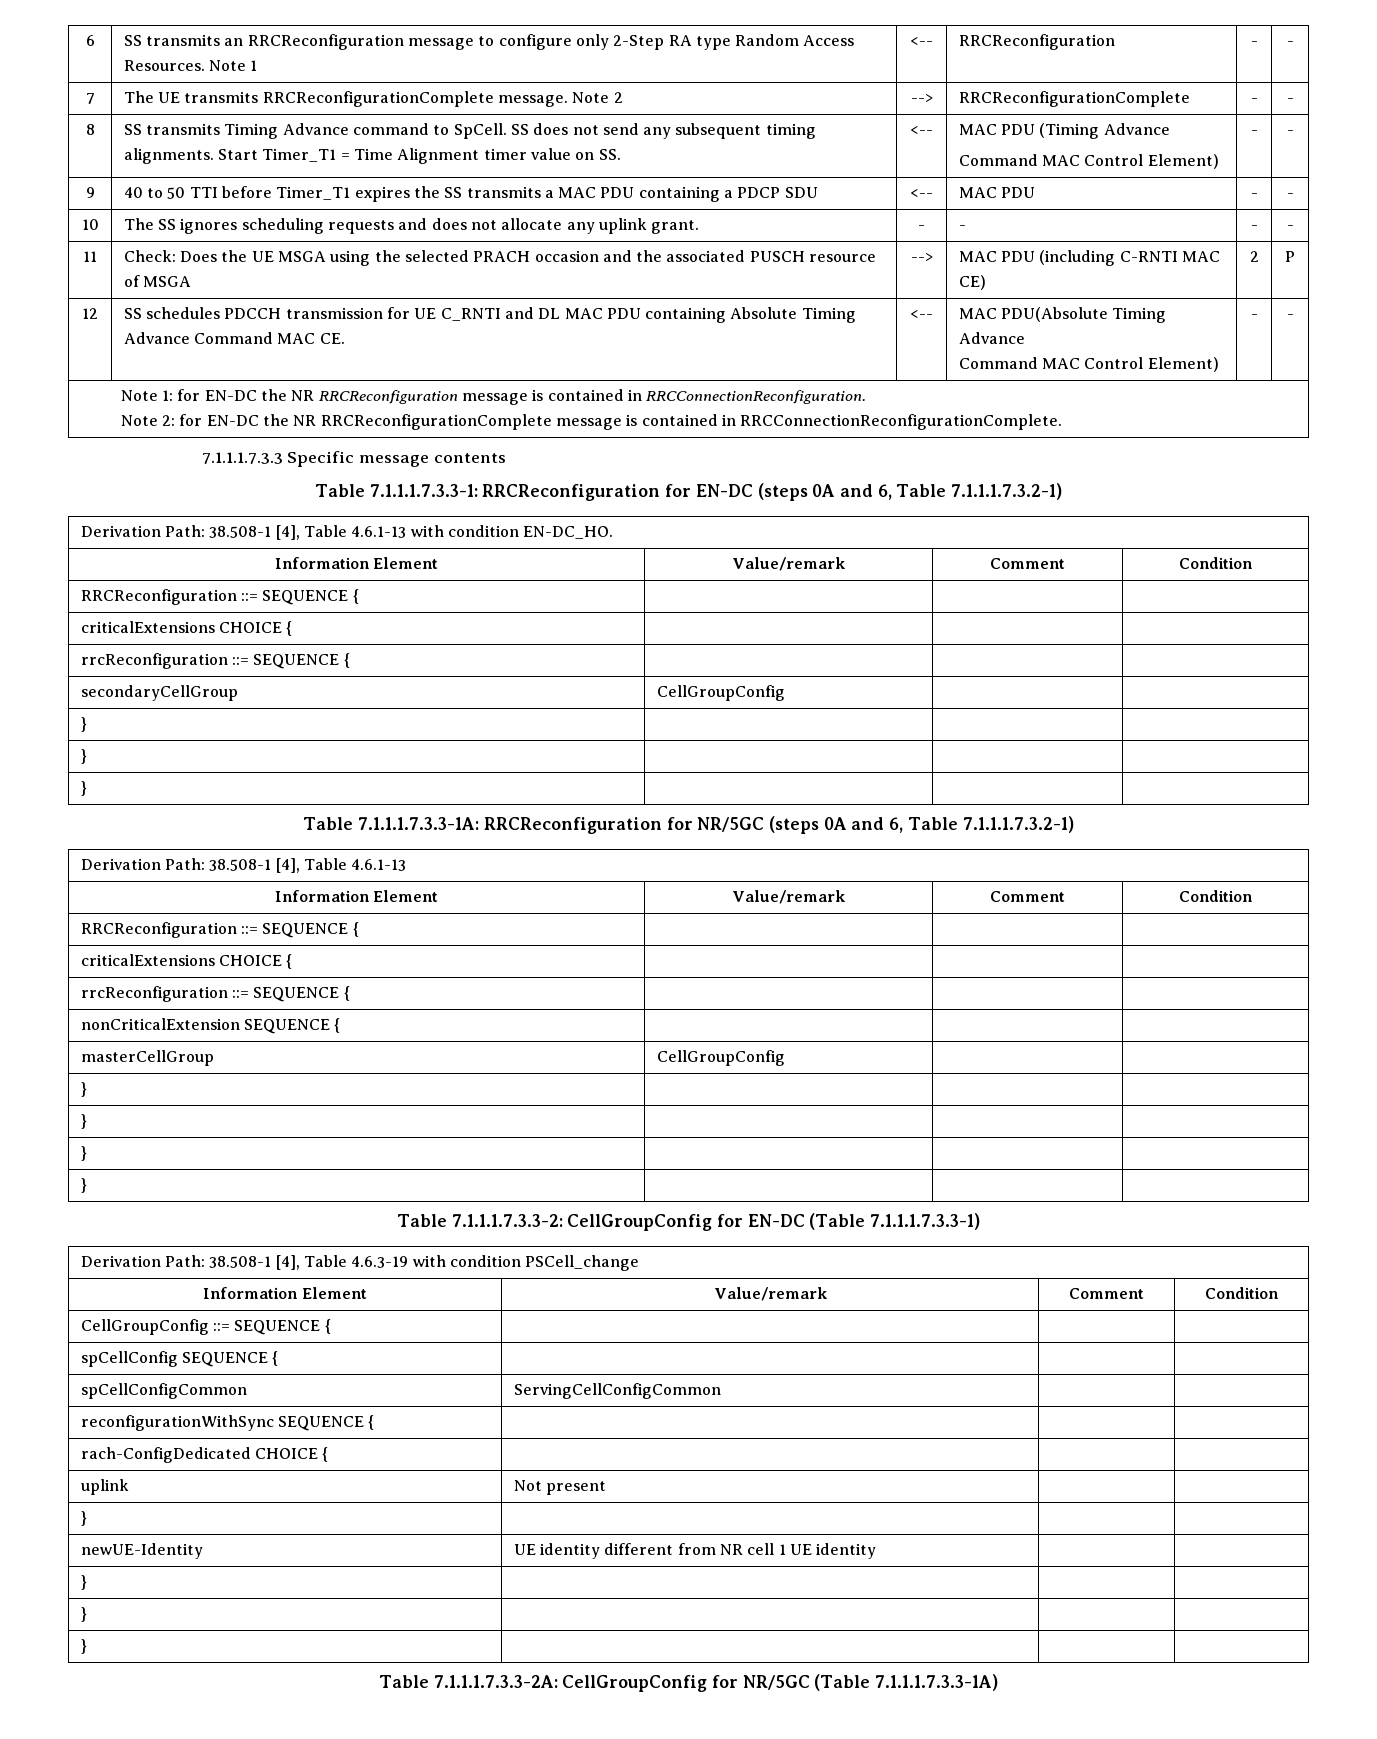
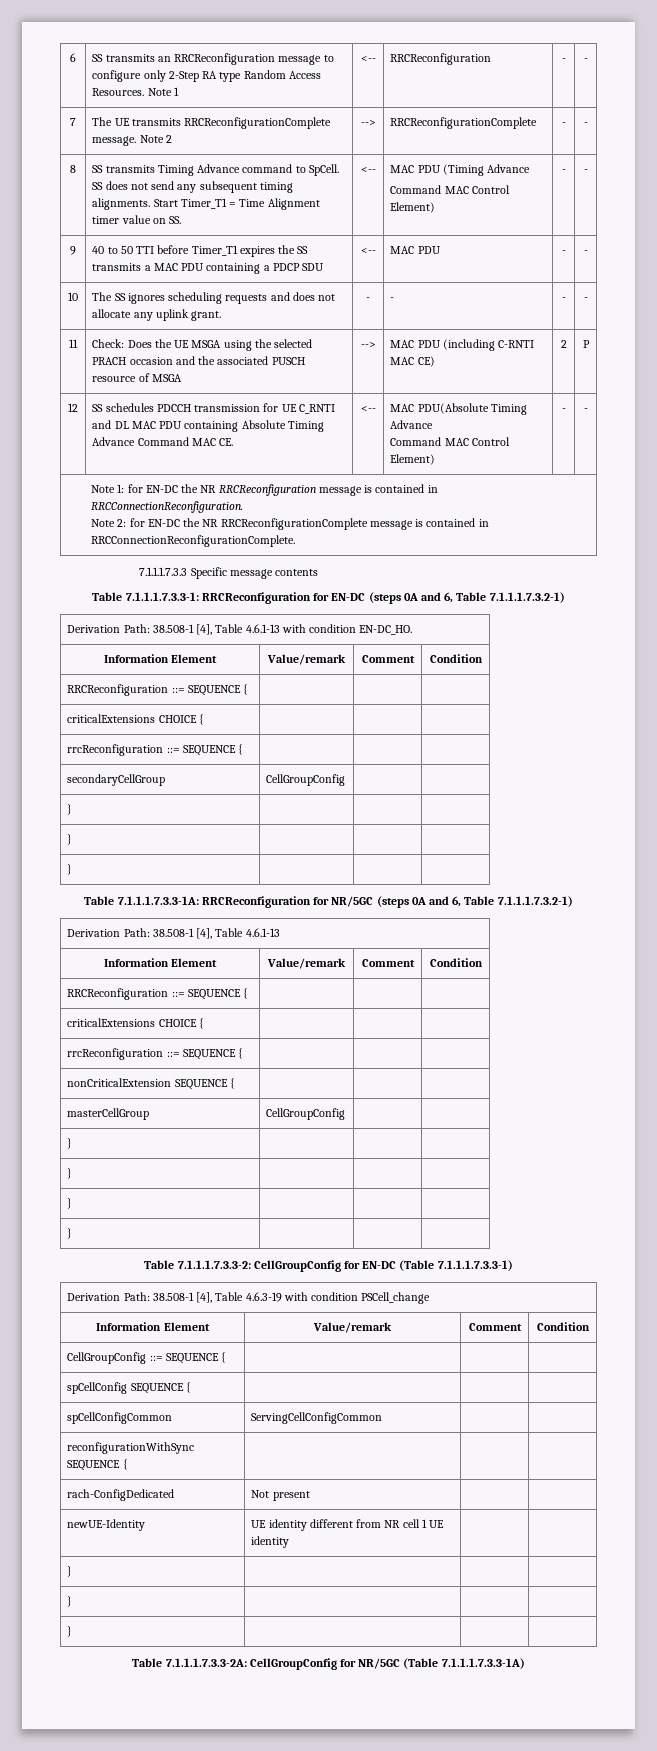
- rach-ConfigDedicated CHOICE { | | |
- uplink | Not present | |
- } | | |
+ rach-ConfigDedicated | Not present | |

